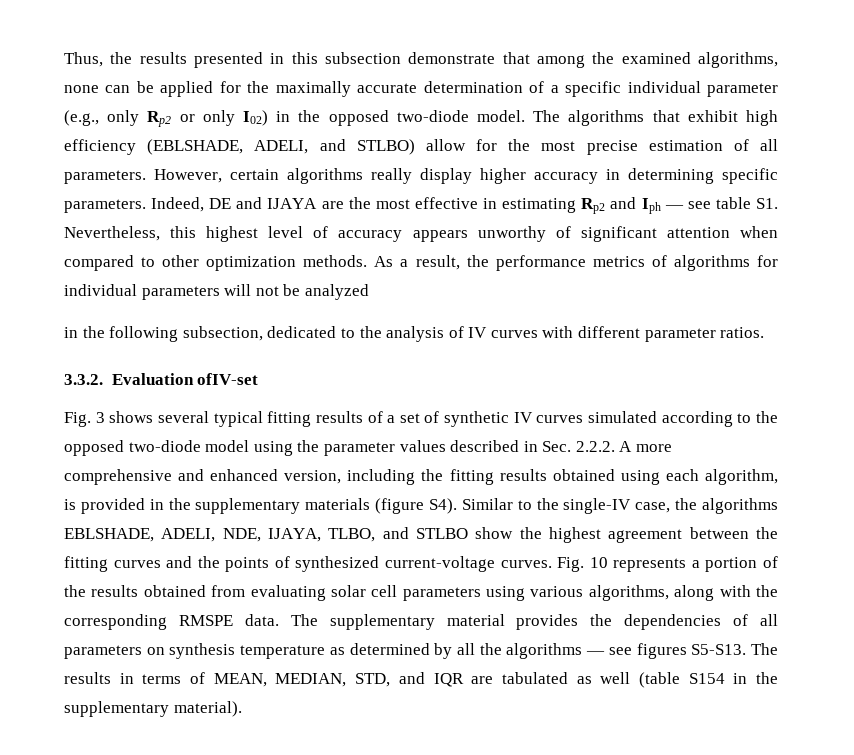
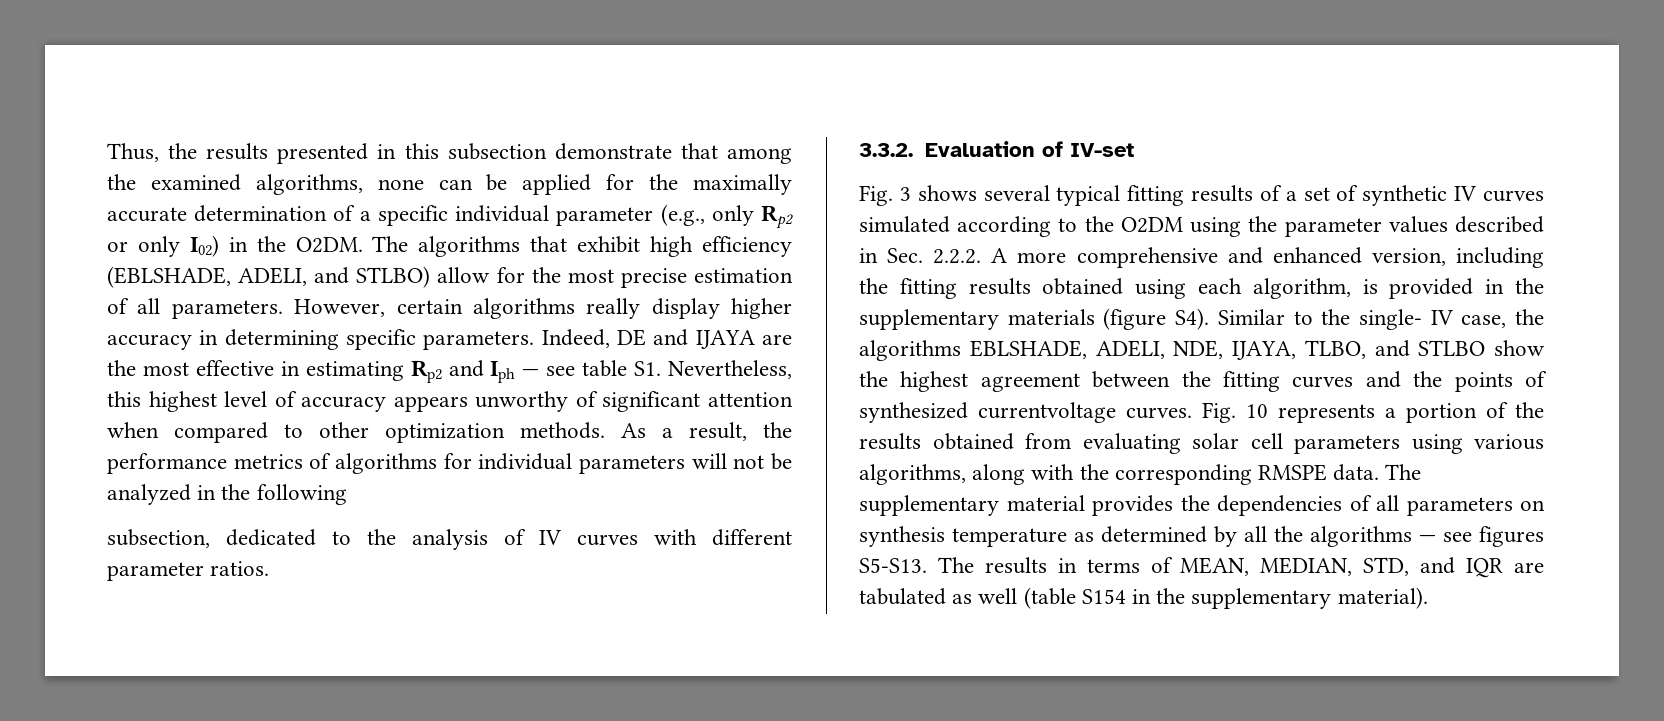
- Thus, the results presented in this subsection demonstrate that among the examined algorithms, none can be applied for the maximally accurate determination of a specific individual parameter (e.g., only Rp2 or only I02) in the opposed two-diode model.
+ Thus, the results presented in this subsection demonstrate that among the examined algorithms, none can be applied for the maximally accurate determination of a specific individual parameter (e.g., only Rp2 or only I02) in the O2DM.
- As a result, the performance metrics of algorithms for individual parameters will not be analyzed
- in the following subsection, dedicated to the analysis of IV curves with different parameter ratios.
+ As a result, the performance metrics of algorithms for individual parameters will not be analyzed in the following
+ subsection, dedicated to the analysis of IV curves with different parameter ratios.
- 3.3.2. Evaluation ofIV-set
+ 3.3.2. Evaluation of IV-set
- Fig. 3 shows several typical fitting results of a set of synthetic IV curves simulated according to the opposed two-diode model using the parameter values described in Sec. 2.2.2. A more comprehensive and enhanced version, including the fitting results obtained using each algorithm, is provided in the supplementary materials (figure S4). Similar to the single-IV case, the algorithms EBLSHADE, ADELI, NDE, IJAYA, TLBO, and STLBO show the highest agreement between the fitting curves and the points of synthesized current-voltage curves.
+ Fig. 3 shows several typical fitting results of a set of synthetic IV curves simulated according to the O2DM using the parameter values described in Sec. 2.2.2. A more comprehensive and enhanced version, including the fitting results obtained using each algorithm, is provided in the supplementary materials (figure S4). Similar to the single- IV case, the algorithms EBLSHADE, ADELI, NDE, IJAYA, TLBO, and STLBO show the highest agreement between the fitting curves and the points of synthesized currentvoltage curves.

